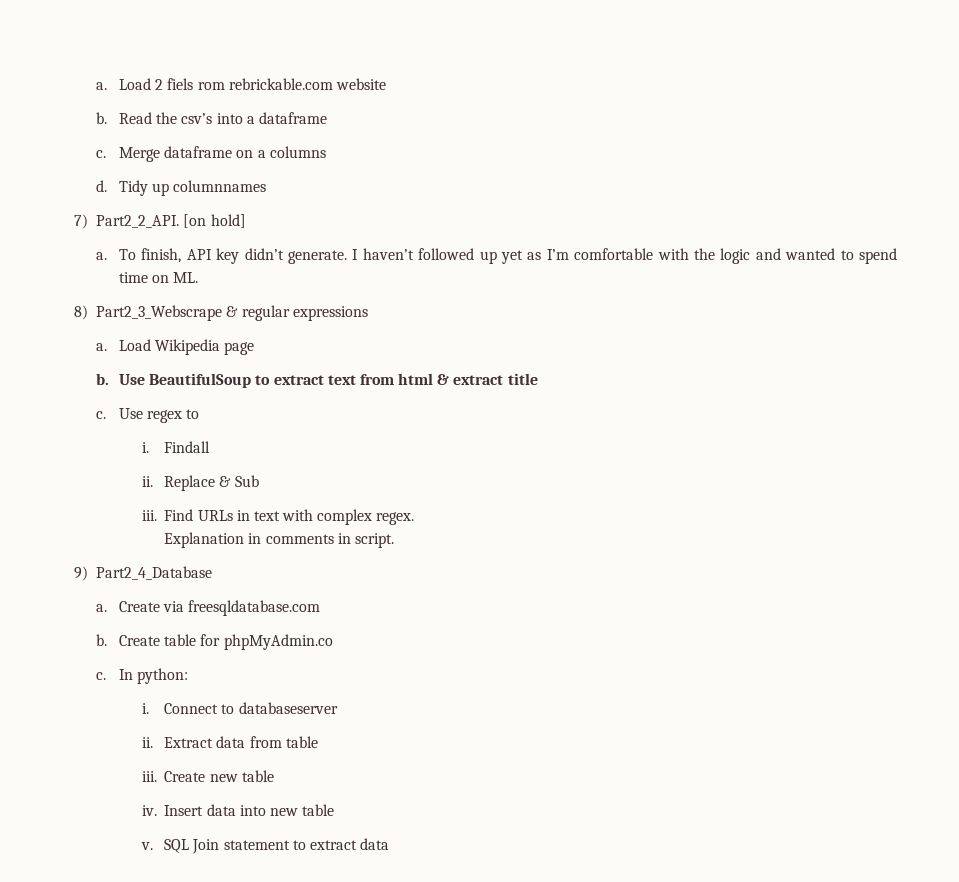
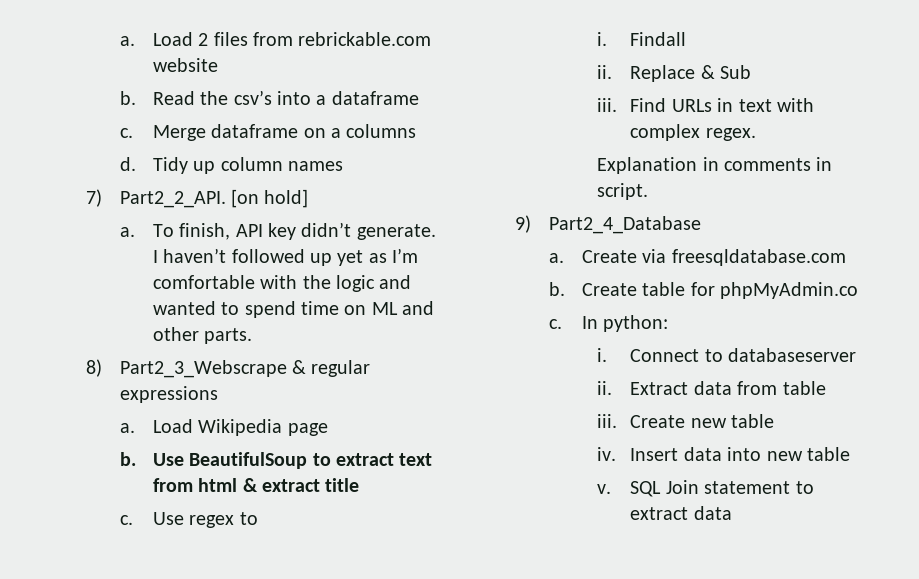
- Load 2 fiels rom rebrickable.com website
+ Load 2 files from rebrickable.com website
- Tidy up columnnames
+ Tidy up column names
- I haven’t followed up yet as I’m comfortable with the logic and wanted to spend time on ML.
+ I haven’t followed up yet as I’m comfortable with the logic and wanted to spend time on ML and other parts.

